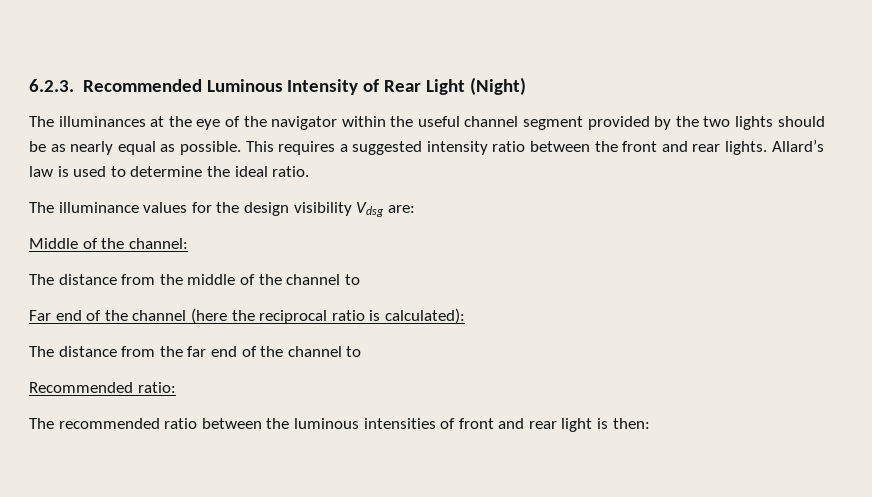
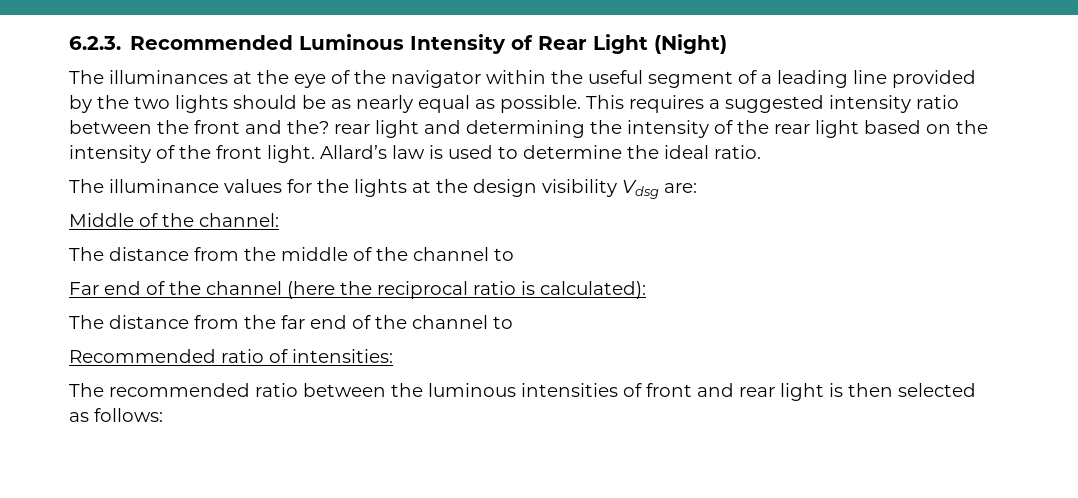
- The illuminances at the eye of the navigator within the useful channel segment provided by the two lights should be as nearly equal as possible.
+ The illuminances at the eye of the navigator within the useful segment of a leading line provided by the two lights should be as nearly equal as possible.
- This requires a suggested intensity ratio between the front and rear lights.
+ This requires a suggested intensity ratio between the front and the? rear light and determining the intensity of the rear light based on the intensity of the front light.
- The illuminance values for the design visibility Vdsg are:
+ The illuminance values for the lights at the design visibility Vdsg are:
- Recommended ratio:
+ Recommended ratio of intensities:
- The recommended ratio between the luminous intensities of front and rear light is then:
+ The recommended ratio between the luminous intensities of front and rear light is then selected as follows:

